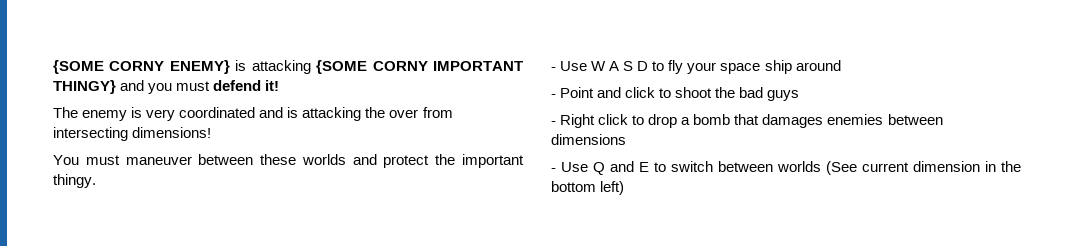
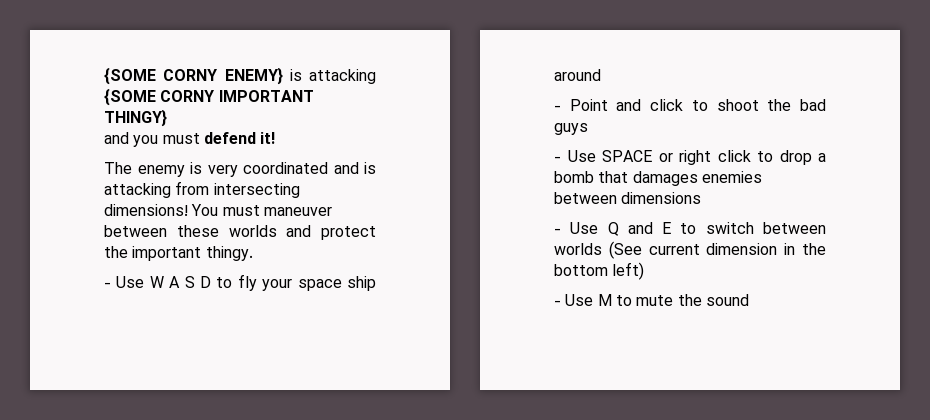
- {SOME CORNY ENEMY} is attacking {SOME CORNY IMPORTANT THINGY} and you must defend it!
+ {SOME CORNY ENEMY} is attacking {SOME CORNY IMPORTANT THINGY}
+ and you must defend it!
- The enemy is very coordinated and is attacking the over from intersecting dimensions!
- You must maneuver between these worlds and protect the important thingy.
+ The enemy is very coordinated and is attacking from intersecting dimensions! You must maneuver between these worlds and protect the important thingy.
- - Right click to drop a bomb that damages enemies between dimensions
+ - Use SPACE or right click to drop a bomb that damages enemies between dimensions
+ - Use M to mute the sound

